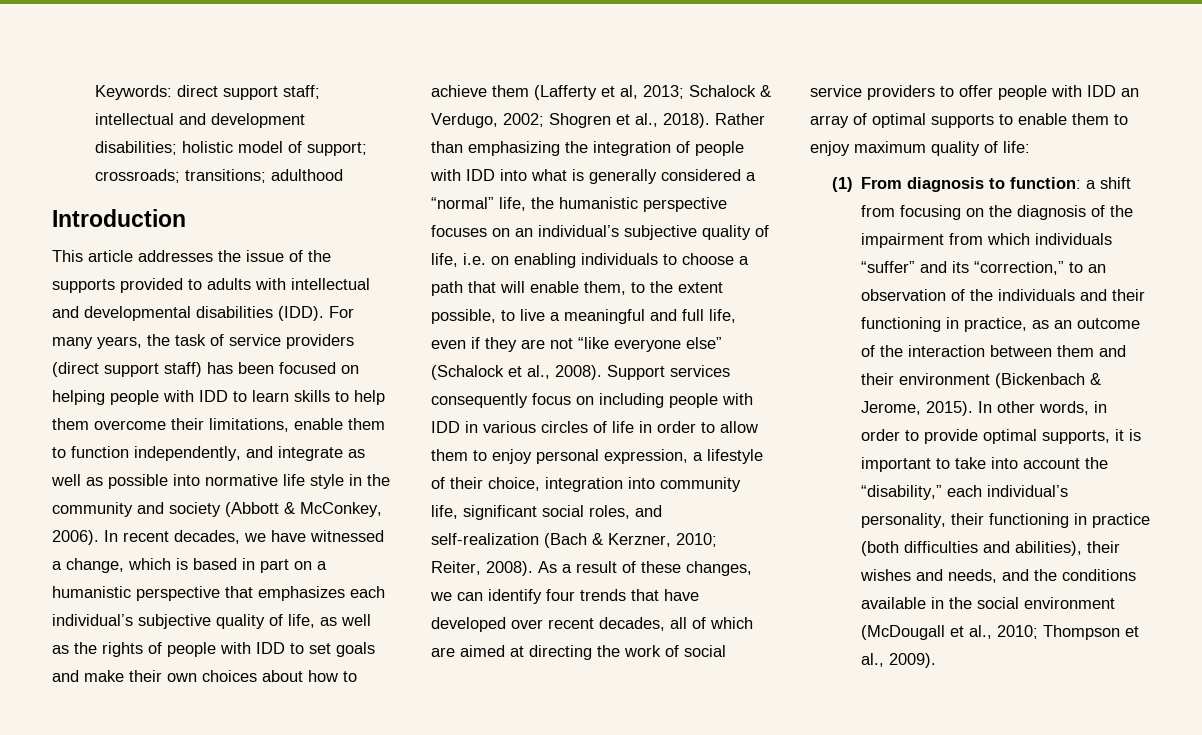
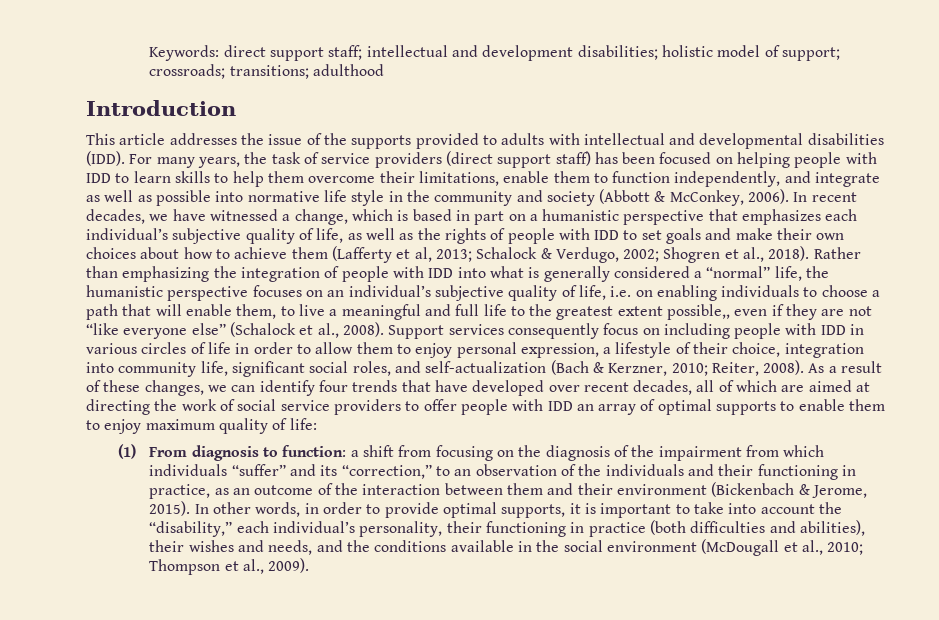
- Rather than emphasizing the integration of people with IDD into what is generally considered a “normal” life, the humanistic perspective focuses on an individual’s subjective quality of life, i.e. on enabling individuals to choose a path that will enable them, to the extent possible, to live a meaningful and full life, even if they are not “like everyone else” (Schalock et al., 2008).
+ Rather than emphasizing the integration of people with IDD into what is generally considered a “normal” life, the humanistic perspective focuses on an individual’s subjective quality of life, i.e. on enabling individuals to choose a path that will enable them, to live a meaningful and full life to the greatest extent possible,, even if they are not “like everyone else” (Schalock et al., 2008).
- Support services consequently focus on including people with IDD in various circles of life in order to allow them to enjoy personal expression, a lifestyle of their choice, integration into community life, significant social roles, and self-realization (Bach & Kerzner, 2010; Reiter, 2008).
+ Support services consequently focus on including people with IDD in various circles of life in order to allow them to enjoy personal expression, a lifestyle of their choice, integration into community life, significant social roles, and self-actualization (Bach & Kerzner, 2010; Reiter, 2008).

